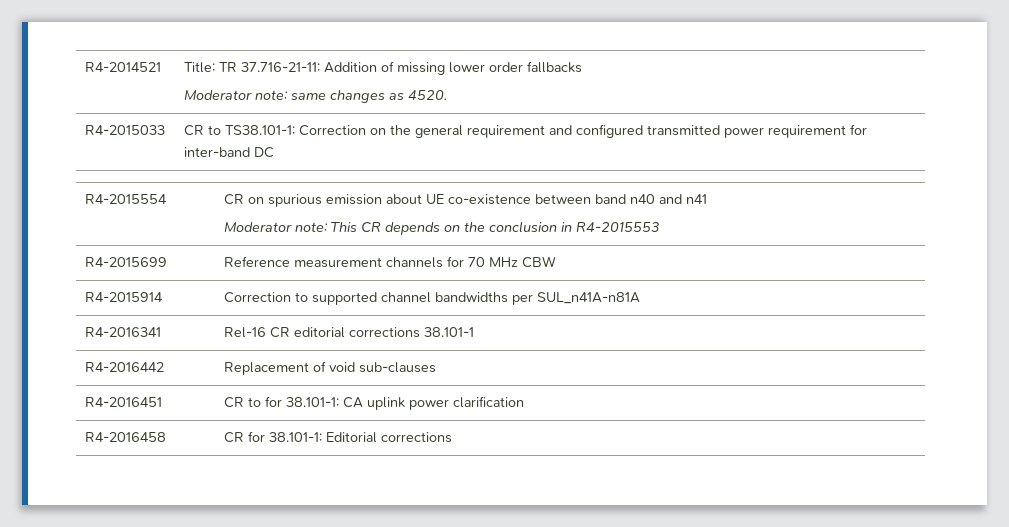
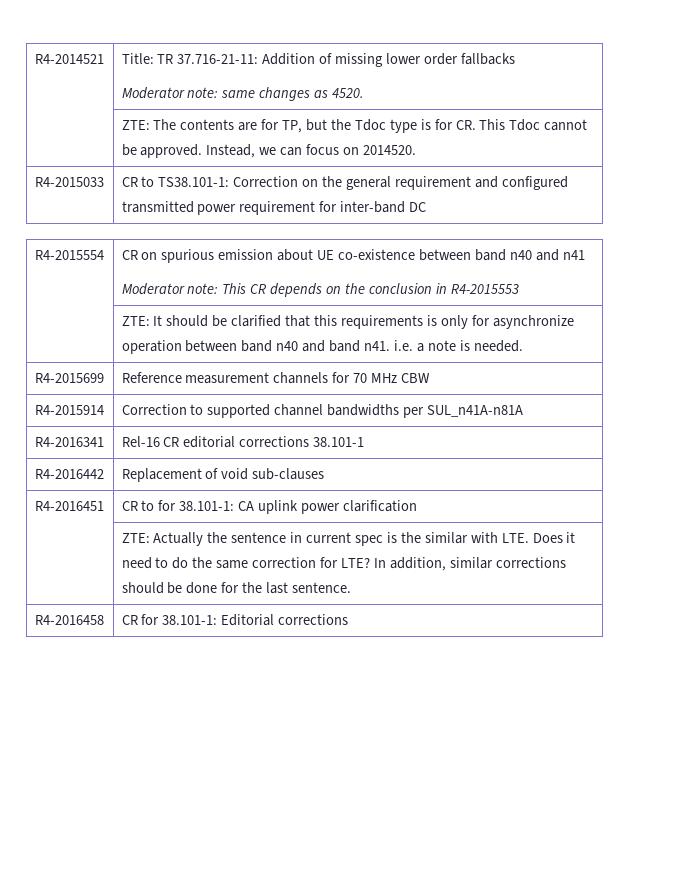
+ | ZTE: The contents are for TP, but the Tdoc type is for CR. This Tdoc cannot be approved. Instead, we can focus on 2014520.
+ | ZTE: It should be clarified that this requirements is only for asynchronize operation between band n40 and band n41. i.e. a note is needed.
+ | ZTE: Actually the sentence in current spec is the similar with LTE. Does it need to do the same correction for LTE? In addition, similar corrections should be done for the last sentence.

